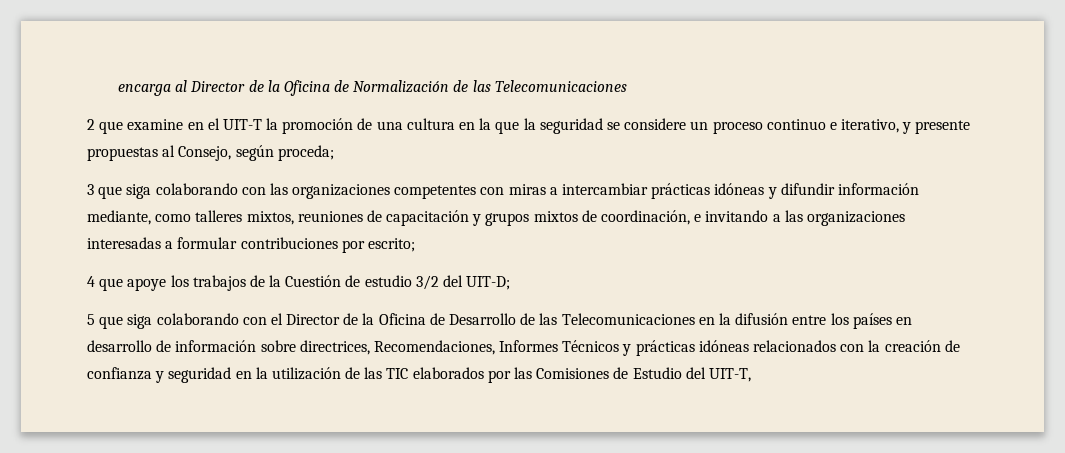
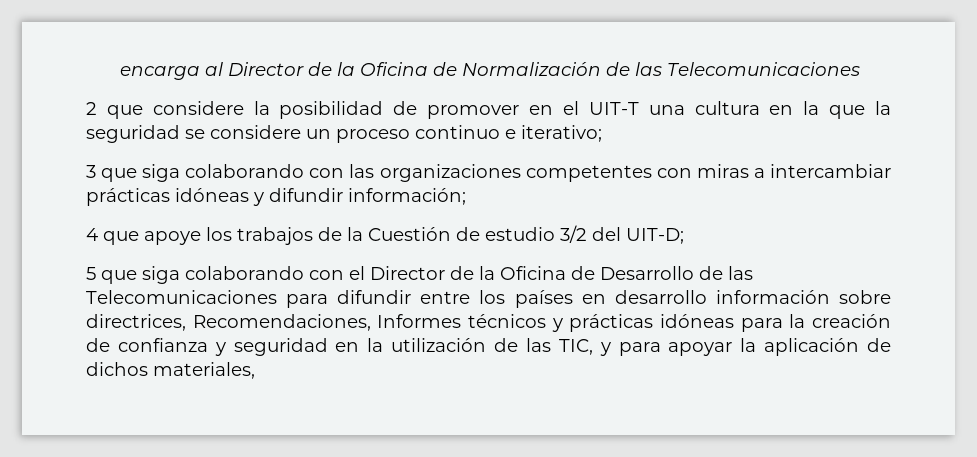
- 2 que examine en el UIT-T la promoción de una cultura en la que la seguridad se considere un proceso continuo e iterativo, y presente propuestas al Consejo, según proceda;
+ 2 que considere la posibilidad de promover en el UIT-T una cultura en la que la seguridad se considere un proceso continuo e iterativo;
- 3 que siga colaborando con las organizaciones competentes con miras a intercambiar prácticas idóneas y difundir información mediante, como talleres mixtos, reuniones de capacitación y grupos mixtos de coordinación, e invitando a las organizaciones interesadas a formular contribuciones por escrito;
+ 3 que siga colaborando con las organizaciones competentes con miras a intercambiar prácticas idóneas y difundir información;
- 5 que siga colaborando con el Director de la Oficina de Desarrollo de las Telecomunicaciones en la difusión entre los países en desarrollo de información sobre directrices, Recomendaciones, Informes Técnicos y prácticas idóneas relacionados con la creación de confianza y seguridad en la utilización de las TIC elaborados por las Comisiones de Estudio del UIT-T,
+ 5 que siga colaborando con el Director de la Oficina de Desarrollo de las Telecomunicaciones para difundir entre los países en desarrollo información sobre directrices, Recomendaciones, Informes técnicos y prácticas idóneas para la creación de confianza y seguridad en la utilización de las TIC, y para apoyar la aplicación de dichos materiales,

